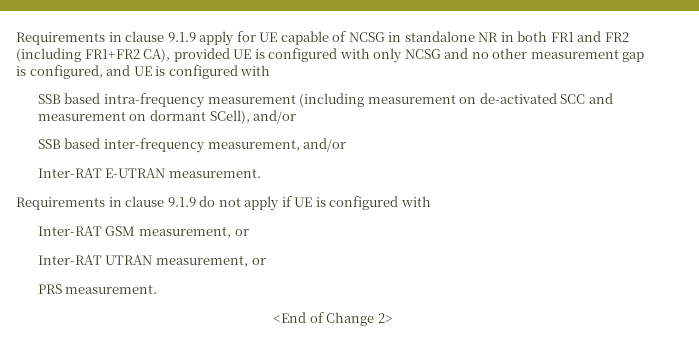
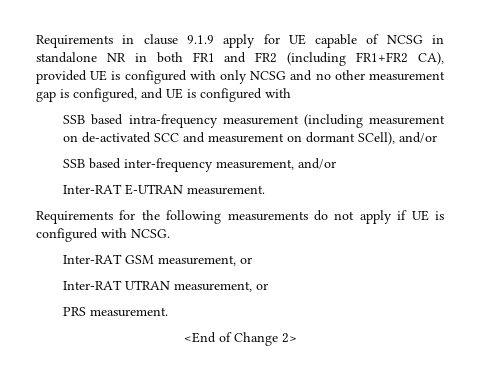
- Requirements in clause 9.1.9 do not apply if UE is configured with
+ Requirements for the following measurements do not apply if UE is configured with NCSG.

